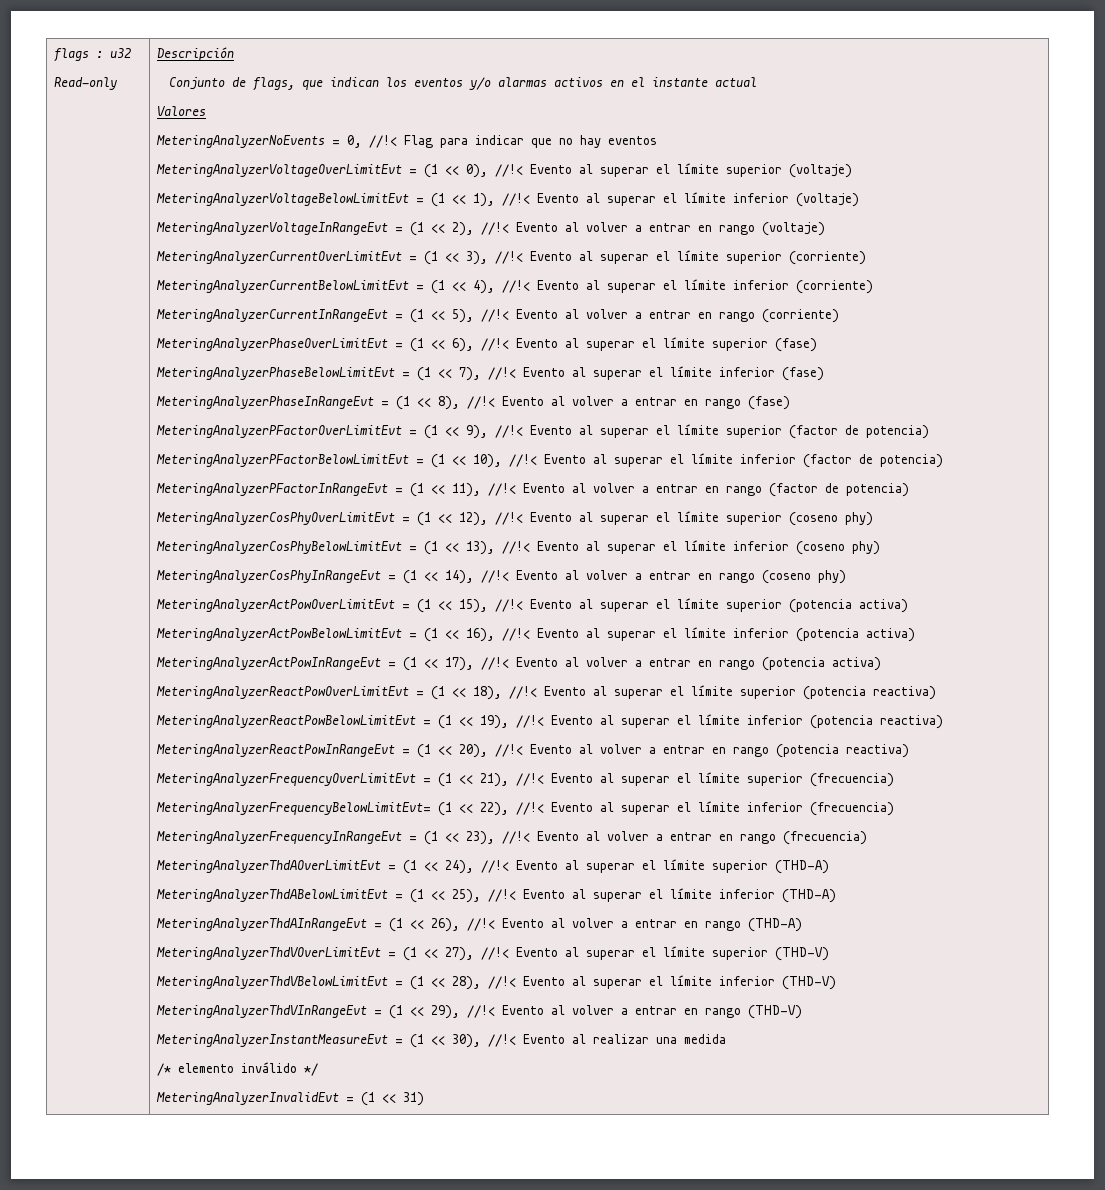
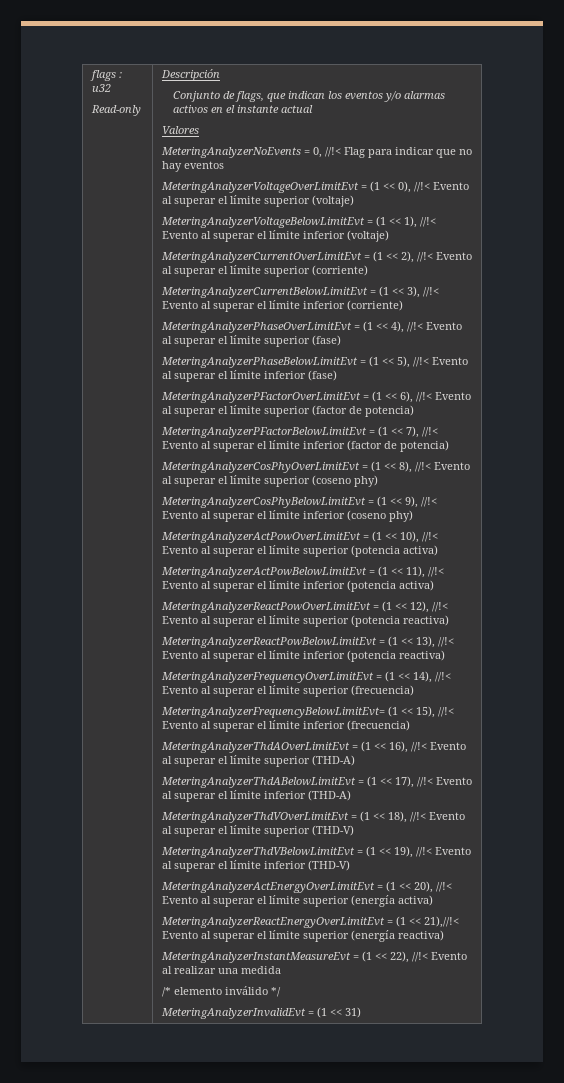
- MeteringAnalyzerVoltageInRangeEvt = (1 << 2), //!< Evento al volver a entrar en rango (voltaje)
- MeteringAnalyzerCurrentOverLimitEvt = (1 << 3), //!< Evento al superar el límite superior (corriente)
+ MeteringAnalyzerCurrentOverLimitEvt = (1 << 2), //!< Evento al superar el límite superior (corriente)
- MeteringAnalyzerCurrentBelowLimitEvt = (1 << 4), //!< Evento al superar el límite inferior (corriente)
+ MeteringAnalyzerCurrentBelowLimitEvt = (1 << 3), //!< Evento al superar el límite inferior (corriente)
- MeteringAnalyzerCurrentInRangeEvt = (1 << 5), //!< Evento al volver a entrar en rango (corriente)
- MeteringAnalyzerPhaseOverLimitEvt = (1 << 6), //!< Evento al superar el límite superior (fase)
+ MeteringAnalyzerPhaseOverLimitEvt = (1 << 4), //!< Evento al superar el límite superior (fase)
- MeteringAnalyzerPhaseBelowLimitEvt = (1 << 7), //!< Evento al superar el límite inferior (fase)
+ MeteringAnalyzerPhaseBelowLimitEvt = (1 << 5), //!< Evento al superar el límite inferior (fase)
- MeteringAnalyzerPhaseInRangeEvt = (1 << 8), //!< Evento al volver a entrar en rango (fase)
- MeteringAnalyzerPFactorOverLimitEvt = (1 << 9), //!< Evento al superar el límite superior (factor de potencia)
+ MeteringAnalyzerPFactorOverLimitEvt = (1 << 6), //!< Evento al superar el límite superior (factor de potencia)
- MeteringAnalyzerPFactorBelowLimitEvt = (1 << 10), //!< Evento al superar el límite inferior (factor de potencia)
+ MeteringAnalyzerPFactorBelowLimitEvt = (1 << 7), //!< Evento al superar el límite inferior (factor de potencia)
- MeteringAnalyzerPFactorInRangeEvt = (1 << 11), //!< Evento al volver a entrar en rango (factor de potencia)
- MeteringAnalyzerCosPhyOverLimitEvt = (1 << 12), //!< Evento al superar el límite superior (coseno phy)
+ MeteringAnalyzerCosPhyOverLimitEvt = (1 << 8), //!< Evento al superar el límite superior (coseno phy)
- MeteringAnalyzerCosPhyBelowLimitEvt = (1 << 13), //!< Evento al superar el límite inferior (coseno phy)
+ MeteringAnalyzerCosPhyBelowLimitEvt = (1 << 9), //!< Evento al superar el límite inferior (coseno phy)
- MeteringAnalyzerCosPhyInRangeEvt = (1 << 14), //!< Evento al volver a entrar en rango (coseno phy)
- MeteringAnalyzerActPowOverLimitEvt = (1 << 15), //!< Evento al superar el límite superior (potencia activa)
+ MeteringAnalyzerActPowOverLimitEvt = (1 << 10), //!< Evento al superar el límite superior (potencia activa)
- MeteringAnalyzerActPowBelowLimitEvt = (1 << 16), //!< Evento al superar el límite inferior (potencia activa)
+ MeteringAnalyzerActPowBelowLimitEvt = (1 << 11), //!< Evento al superar el límite inferior (potencia activa)
- MeteringAnalyzerActPowInRangeEvt = (1 << 17), //!< Evento al volver a entrar en rango (potencia activa)
- MeteringAnalyzerReactPowOverLimitEvt = (1 << 18), //!< Evento al superar el límite superior (potencia reactiva)
+ MeteringAnalyzerReactPowOverLimitEvt = (1 << 12), //!< Evento al superar el límite superior (potencia reactiva)
- MeteringAnalyzerReactPowBelowLimitEvt = (1 << 19), //!< Evento al superar el límite inferior (potencia reactiva)
+ MeteringAnalyzerReactPowBelowLimitEvt = (1 << 13), //!< Evento al superar el límite inferior (potencia reactiva)
- MeteringAnalyzerReactPowInRangeEvt = (1 << 20), //!< Evento al volver a entrar en rango (potencia reactiva)
- MeteringAnalyzerFrequencyOverLimitEvt = (1 << 21), //!< Evento al superar el límite superior (frecuencia)
+ MeteringAnalyzerFrequencyOverLimitEvt = (1 << 14), //!< Evento al superar el límite superior (frecuencia)
- MeteringAnalyzerFrequencyBelowLimitEvt= (1 << 22), //!< Evento al superar el límite inferior (frecuencia)
+ MeteringAnalyzerFrequencyBelowLimitEvt= (1 << 15), //!< Evento al superar el límite inferior (frecuencia)
- MeteringAnalyzerFrequencyInRangeEvt = (1 << 23), //!< Evento al volver a entrar en rango (frecuencia)
- MeteringAnalyzerThdAOverLimitEvt = (1 << 24), //!< Evento al superar el límite superior (THD-A)
+ MeteringAnalyzerThdAOverLimitEvt = (1 << 16), //!< Evento al superar el límite superior (THD-A)
- MeteringAnalyzerThdABelowLimitEvt = (1 << 25), //!< Evento al superar el límite inferior (THD-A)
+ MeteringAnalyzerThdABelowLimitEvt = (1 << 17), //!< Evento al superar el límite inferior (THD-A)
- MeteringAnalyzerThdAInRangeEvt = (1 << 26), //!< Evento al volver a entrar en rango (THD-A)
- MeteringAnalyzerThdVOverLimitEvt = (1 << 27), //!< Evento al superar el límite superior (THD-V)
+ MeteringAnalyzerThdVOverLimitEvt = (1 << 18), //!< Evento al superar el límite superior (THD-V)
- MeteringAnalyzerThdVBelowLimitEvt = (1 << 28), //!< Evento al superar el límite inferior (THD-V)
+ MeteringAnalyzerThdVBelowLimitEvt = (1 << 19), //!< Evento al superar el límite inferior (THD-V)
- MeteringAnalyzerThdVInRangeEvt = (1 << 29), //!< Evento al volver a entrar en rango (THD-V)
+ MeteringAnalyzerActEnergyOverLimitEvt = (1 << 20), //!< Evento al superar el límite superior (energía activa)
+ MeteringAnalyzerReactEnergyOverLimitEvt = (1 << 21),//!< Evento al superar el límite superior (energía reactiva)
- MeteringAnalyzerInstantMeasureEvt = (1 << 30), //!< Evento al realizar una medida
+ MeteringAnalyzerInstantMeasureEvt = (1 << 22), //!< Evento al realizar una medida

